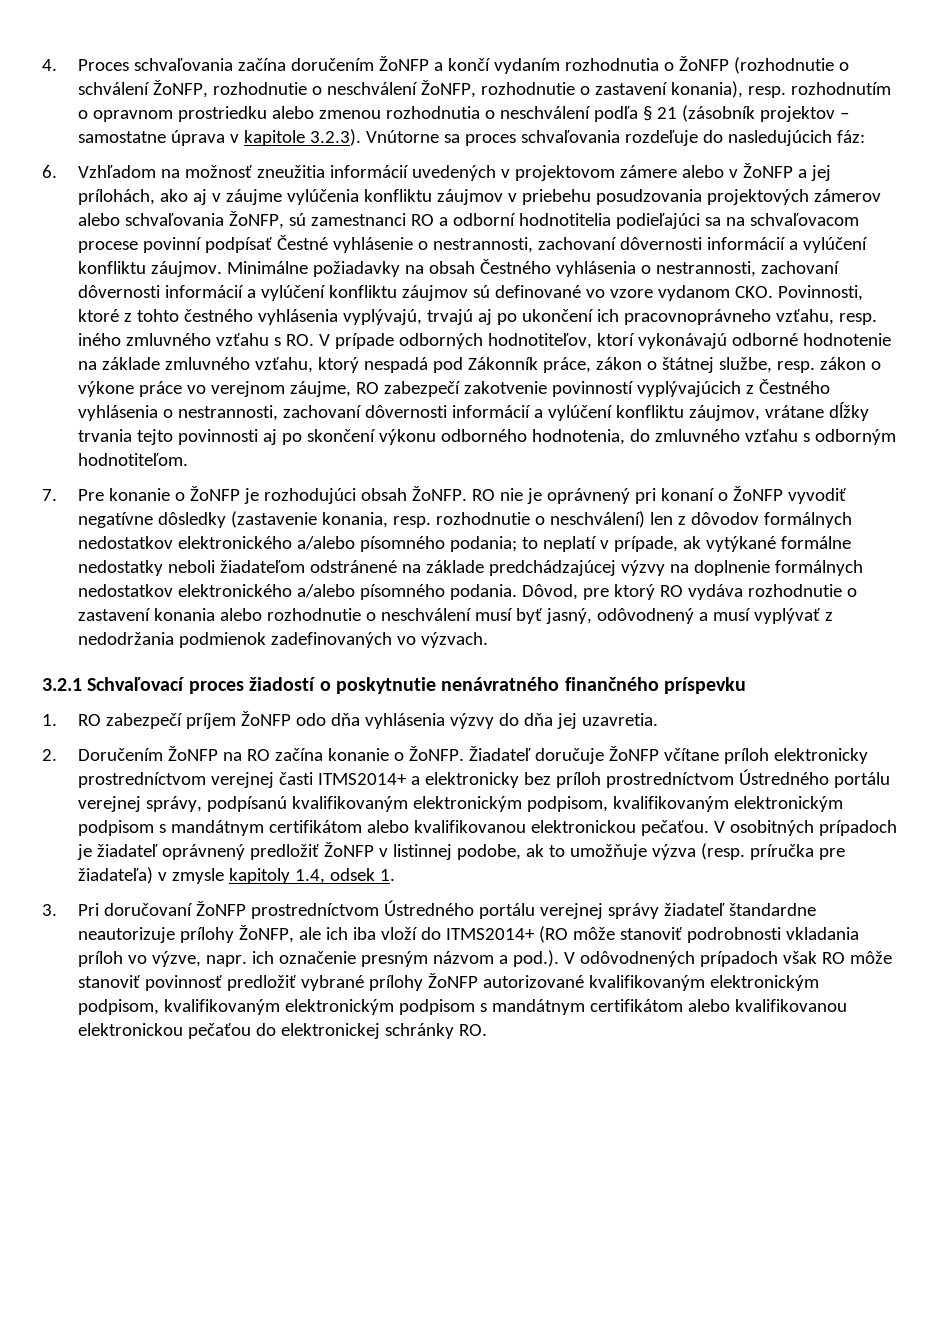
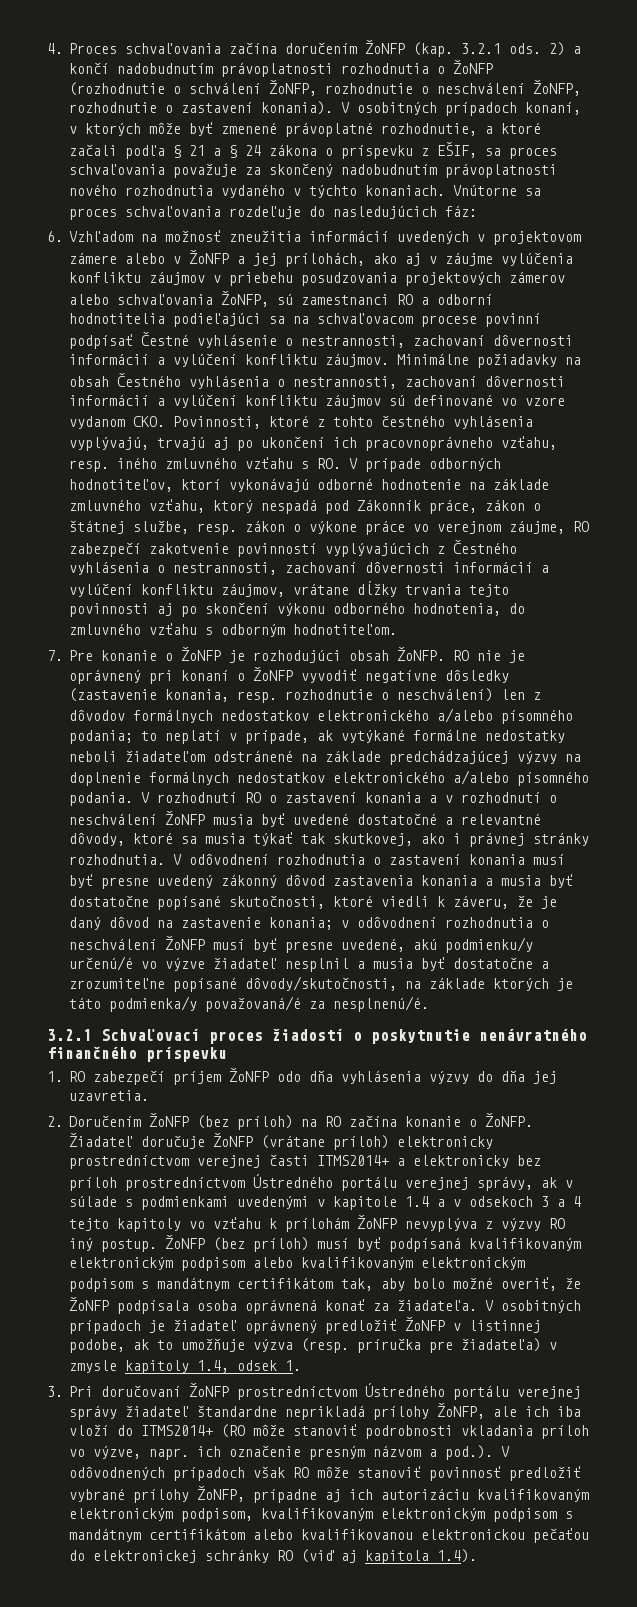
- 4. Proces schvaľovania začína doručením ŽoNFP a končí vydaním rozhodnutia o ŽoNFP (rozhodnutie o schválení ŽoNFP, rozhodnutie o neschválení ŽoNFP, rozhodnutie o zastavení konania), resp. rozhodnutím o opravnom prostriedku alebo zmenou rozhodnutia o neschválení podľa § 21 (zásobník projektov – samostatne úprava v kapitole 3.2.3). Vnútorne sa proces schvaľovania rozdeľuje do nasledujúcich fáz:
+ 4. Proces schvaľovania začína doručením ŽoNFP (kap. 3.2.1 ods. 2) a končí nadobudnutím právoplatnosti rozhodnutia o ŽoNFP (rozhodnutie o schválení ŽoNFP, rozhodnutie o neschválení ŽoNFP, rozhodnutie o zastavení konania). V osobitných prípadoch konaní, v ktorých môže byť zmenené právoplatné rozhodnutie, a ktoré začali podľa § 21 a § 24 zákona o príspevku z EŠIF, sa proces schvaľovania považuje za skončený nadobudnutím právoplatnosti nového rozhodnutia vydaného v týchto konaniach. Vnútorne sa proces schvaľovania rozdeľuje do nasledujúcich fáz:
- Dôvod, pre ktorý RO vydáva rozhodnutie o zastavení konania alebo rozhodnutie o neschválení musí byť jasný, odôvodnený a musí vyplývať z nedodržania podmienok zadefinovaných vo výzvach.
+ V rozhodnutí RO o zastavení konania a v rozhodnutí o neschválení ŽoNFP musia byť uvedené dostatočné a relevantné dôvody, ktoré sa musia týkať tak skutkovej, ako i právnej stránky rozhodnutia. V odôvodnení rozhodnutia o zastavení konania musí byť presne uvedený zákonný dôvod zastavenia konania a musia byť dostatočne popísané skutočnosti, ktoré viedli k záveru, že je daný dôvod na zastavenie konania; v odôvodnení rozhodnutia o neschválení ŽoNFP musí byť presne uvedené, akú podmienku/y určenú/é vo výzve žiadateľ nesplnil a musia byť dostatočne a zrozumiteľne popísané dôvody/skutočnosti, na základe ktorých je táto podmienka/y považovaná/é za nesplnenú/é.
- 2. Doručením ŽoNFP na RO začína konanie o ŽoNFP.
+ 2. Doručením ŽoNFP (bez príloh) na RO začína konanie o ŽoNFP.
- Žiadateľ doručuje ŽoNFP včítane príloh elektronicky prostredníctvom verejnej časti ITMS2014+ a elektronicky bez príloh prostredníctvom Ústredného portálu verejnej správy, podpísanú kvalifikovaným elektronickým podpisom, kvalifikovaným elektronickým podpisom s mandátnym certifikátom alebo kvalifikovanou elektronickou pečaťou.
+ Žiadateľ doručuje ŽoNFP (vrátane príloh) elektronicky prostredníctvom verejnej časti ITMS2014+ a elektronicky bez príloh prostredníctvom Ústredného portálu verejnej správy, ak v súlade s podmienkami uvedenými v kapitole 1.4 a v odsekoch 3 a 4 tejto kapitoly vo vzťahu k prílohám ŽoNFP nevyplýva z výzvy RO iný postup. ŽoNFP (bez príloh) musí byť podpísaná kvalifikovaným elektronickým podpisom alebo kvalifikovaným elektronickým podpisom s mandátnym certifikátom tak, aby bolo možné overiť, že ŽoNFP podpísala osoba oprávnená konať za žiadateľa.
- 3. Pri doručovaní ŽoNFP prostredníctvom Ústredného portálu verejnej správy žiadateľ štandardne neautorizuje prílohy ŽoNFP, ale ich iba vloží do ITMS2014+ (RO môže stanoviť podrobnosti vkladania príloh vo výzve, napr. ich označenie presným názvom a pod.). V odôvodnených prípadoch však RO môže stanoviť povinnosť predložiť vybrané prílohy ŽoNFP autorizované kvalifikovaným elektronickým podpisom, kvalifikovaným elektronickým podpisom s mandátnym certifikátom alebo kvalifikovanou elektronickou pečaťou do elektronickej schránky RO.
+ 3. Pri doručovaní ŽoNFP prostredníctvom Ústredného portálu verejnej správy žiadateľ štandardne neprikladá prílohy ŽoNFP, ale ich iba vloží do ITMS2014+ (RO môže stanoviť podrobnosti vkladania príloh vo výzve, napr. ich označenie presným názvom a pod.). V odôvodnených prípadoch však RO môže stanoviť povinnosť predložiť vybrané prílohy ŽoNFP, prípadne aj ich autorizáciu kvalifikovaným elektronickým podpisom, kvalifikovaným elektronickým podpisom s mandátnym certifikátom alebo kvalifikovanou elektronickou pečaťou do elektronickej schránky RO (viď aj kapitola 1.4).

